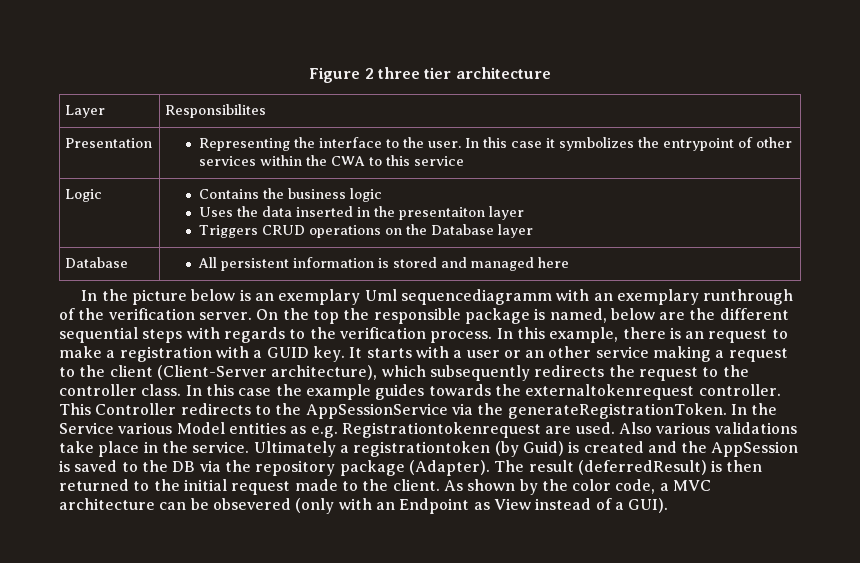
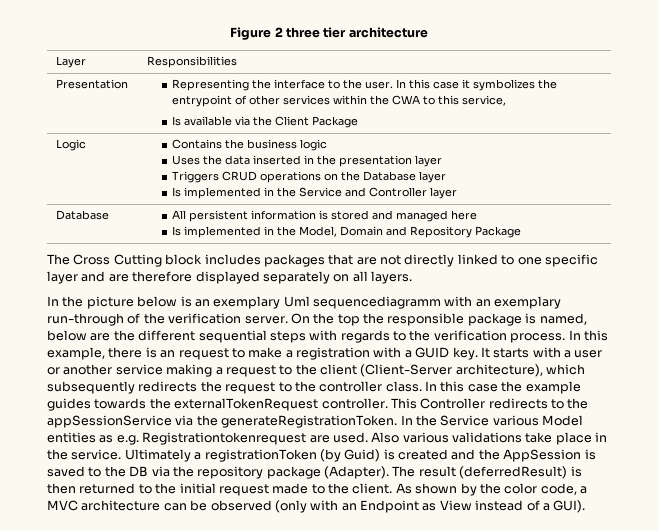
- Layer | Responsibilites
+ Layer | Responsibilities
- Presentation | Representing the interface to the user. In this case it symbolizes the entrypoint of other services within the CWA to this service
+ Presentation | Representing the interface to the user. In this case it symbolizes the entrypoint of other services within the CWA to this service,
+ Is available via the Client Package
  Logic | Contains the business logic
- Uses the data inserted in the presentaiton layer
+ Uses the data inserted in the presentation layer
  Triggers CRUD operations on the Database layer
+ Is implemented in the Service and Controller layer
  Database | All persistent information is stored and managed here
+ Is implemented in the Model, Domain and Repository Package
+ The Cross Cutting block includes packages that are not directly linked to one specific layer and are therefore displayed separately on all layers.
- In the picture below is an exemplary Uml sequencediagramm with an exemplary runthrough of the verification server.
+ In the picture below is an exemplary Uml sequencediagramm with an exemplary run-through of the verification server.
- It starts with a user or an other service making a request to the client (Client-Server architecture), which subsequently redirects the request to the controller class.
+ It starts with a user or another service making a request to the client (Client-Server architecture), which subsequently redirects the request to the controller class.
- In this case the example guides towards the externaltokenrequest controller.
+ In this case the example guides towards the externalTokenRequest controller.
- This Controller redirects to the AppSessionService via the generateRegistrationToken.
+ This Controller redirects to the appSessionService via the generateRegistrationToken.
- Ultimately a registrationtoken (by Guid) is created and the AppSession is saved to the DB via the repository package (Adapter).
+ Ultimately a registrationToken (by Guid) is created and the AppSession is saved to the DB via the repository package (Adapter).
- As shown by the color code, a MVC architecture can be obsevered (only with an Endpoint as View instead of a GUI).
+ As shown by the color code, a MVC architecture can be observed (only with an Endpoint as View instead of a GUI).

